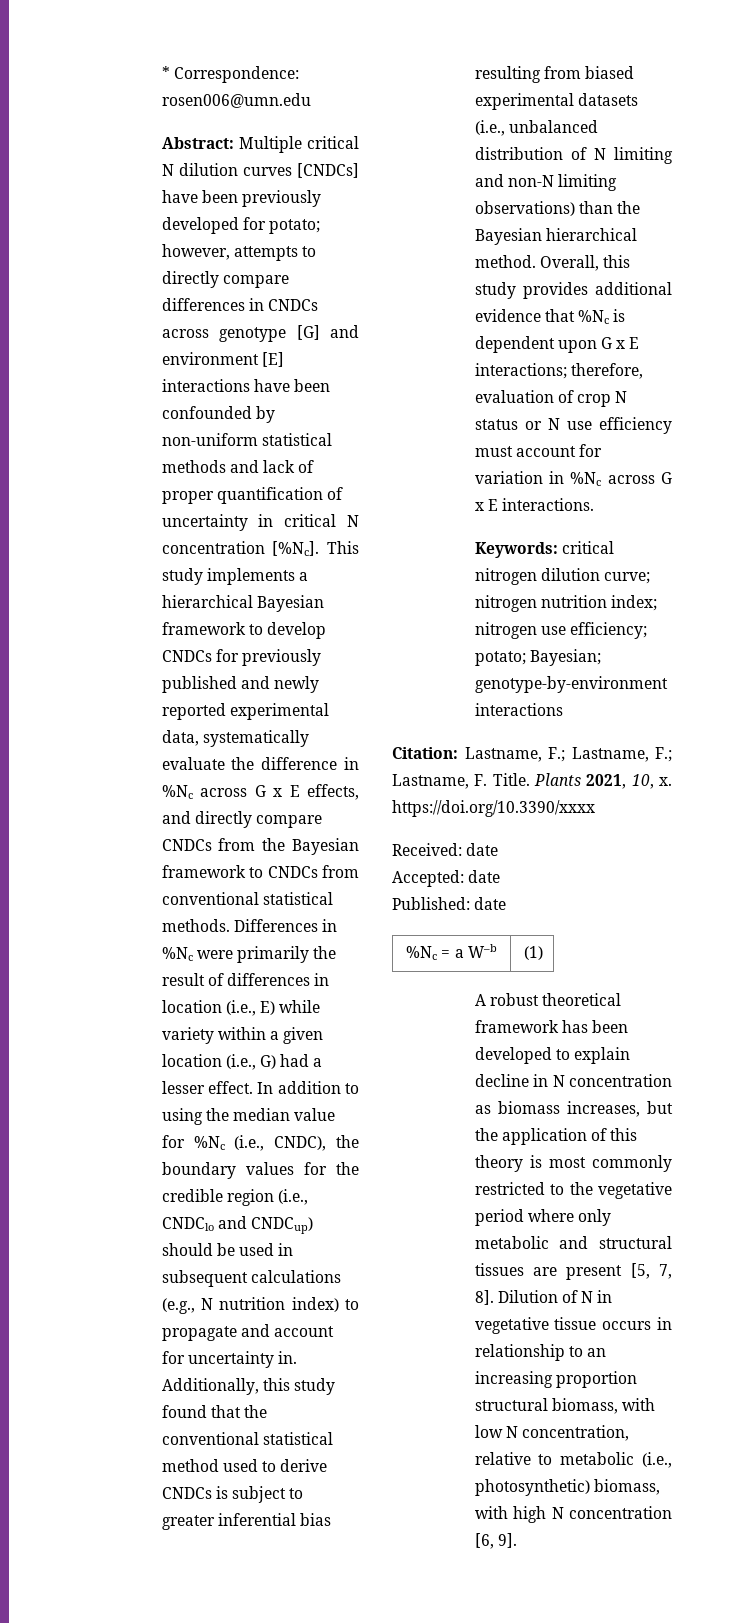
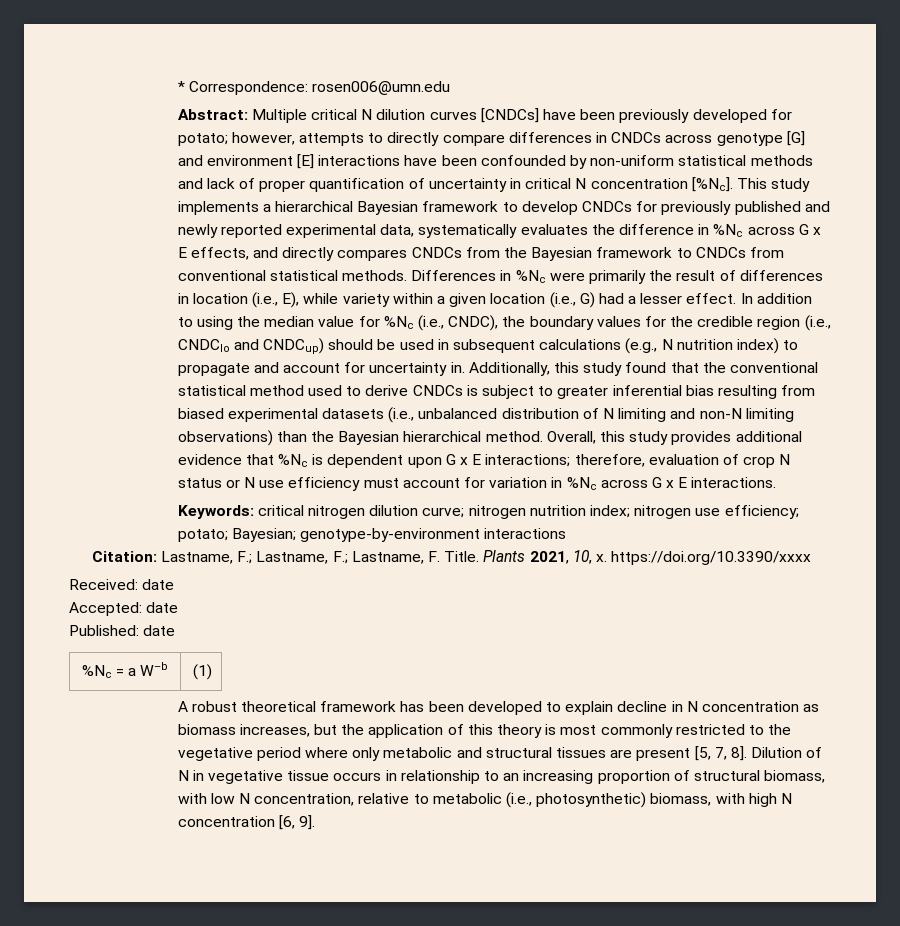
- This study implements a hierarchical Bayesian framework to develop CNDCs for previously published and newly reported experimental data, systematically evaluate the difference in %Nc across G x E effects, and directly compare CNDCs from the Bayesian framework to CNDCs from conventional statistical methods.
+ This study implements a hierarchical Bayesian framework to develop CNDCs for previously published and newly reported experimental data, systematically evaluates the difference in %Nc across G x E effects, and directly compares CNDCs from the Bayesian framework to CNDCs from conventional statistical methods.
- Differences in %Nc were primarily the result of differences in location (i.e., E) while variety within a given location (i.e., G) had a lesser effect.
+ Differences in %Nc were primarily the result of differences in location (i.e., E), while variety within a given location (i.e., G) had a lesser effect.
- Dilution of N in vegetative tissue occurs in relationship to an increasing proportion structural biomass, with low N concentration, relative to metabolic (i.e., photosynthetic) biomass, with high N concentration [6, 9].
+ Dilution of N in vegetative tissue occurs in relationship to an increasing proportion of structural biomass, with low N concentration, relative to metabolic (i.e., photosynthetic) biomass, with high N concentration [6, 9].

